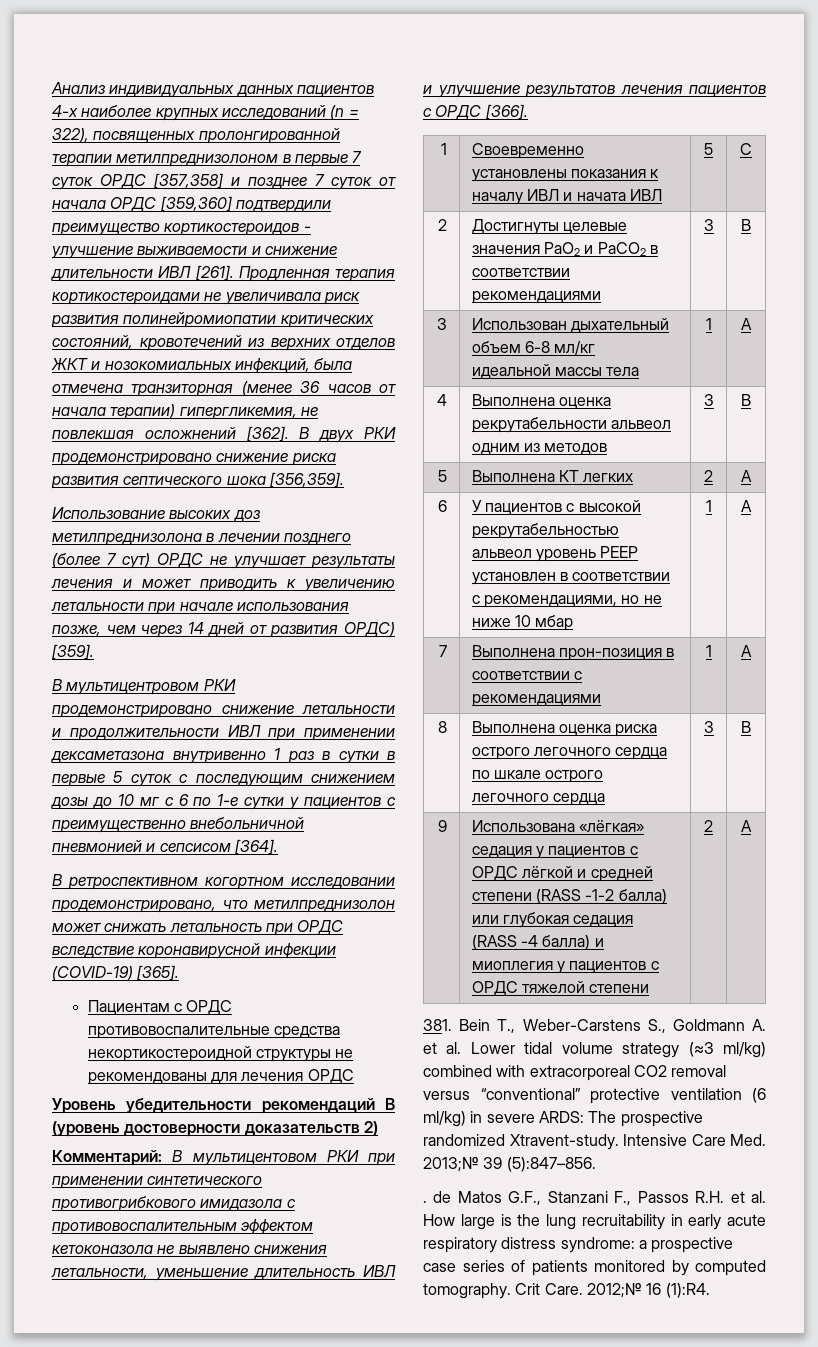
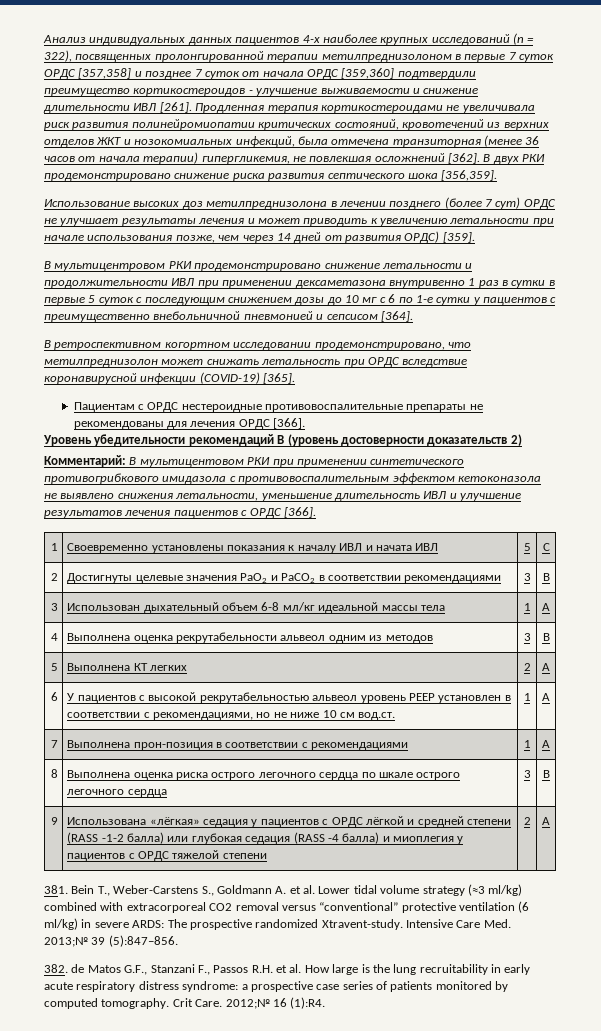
- Пациентам с ОРДС противовоспалительные средства некортикостероидной структуры не рекомендованы для лечения ОРДС
+ Пациентам с ОРДС нестероидные противовоспалительные препараты не рекомендованы для лечения ОРДС [366].
- 6 | У пациентов с высокой рекрутабельностью альвеол уровень РЕЕР установлен в соответствии с рекомендациями, но не ниже 10 мбар | 1 | A
+ 6 | У пациентов с высокой рекрутабельностью альвеол уровень РЕЕР установлен в соответствии с рекомендациями, но не ниже 10 см вод.ст. | 1 | A
- . de Matos G.F., Stanzani F., Passos R.H. et al. How large is the lung recruitability in early acute respiratory distress syndrome: a prospective case series of patients monitored by computed tomography.
+ 382. de Matos G.F., Stanzani F., Passos R.H. et al. How large is the lung recruitability in early acute respiratory distress syndrome: a prospective case series of patients monitored by computed tomography.

